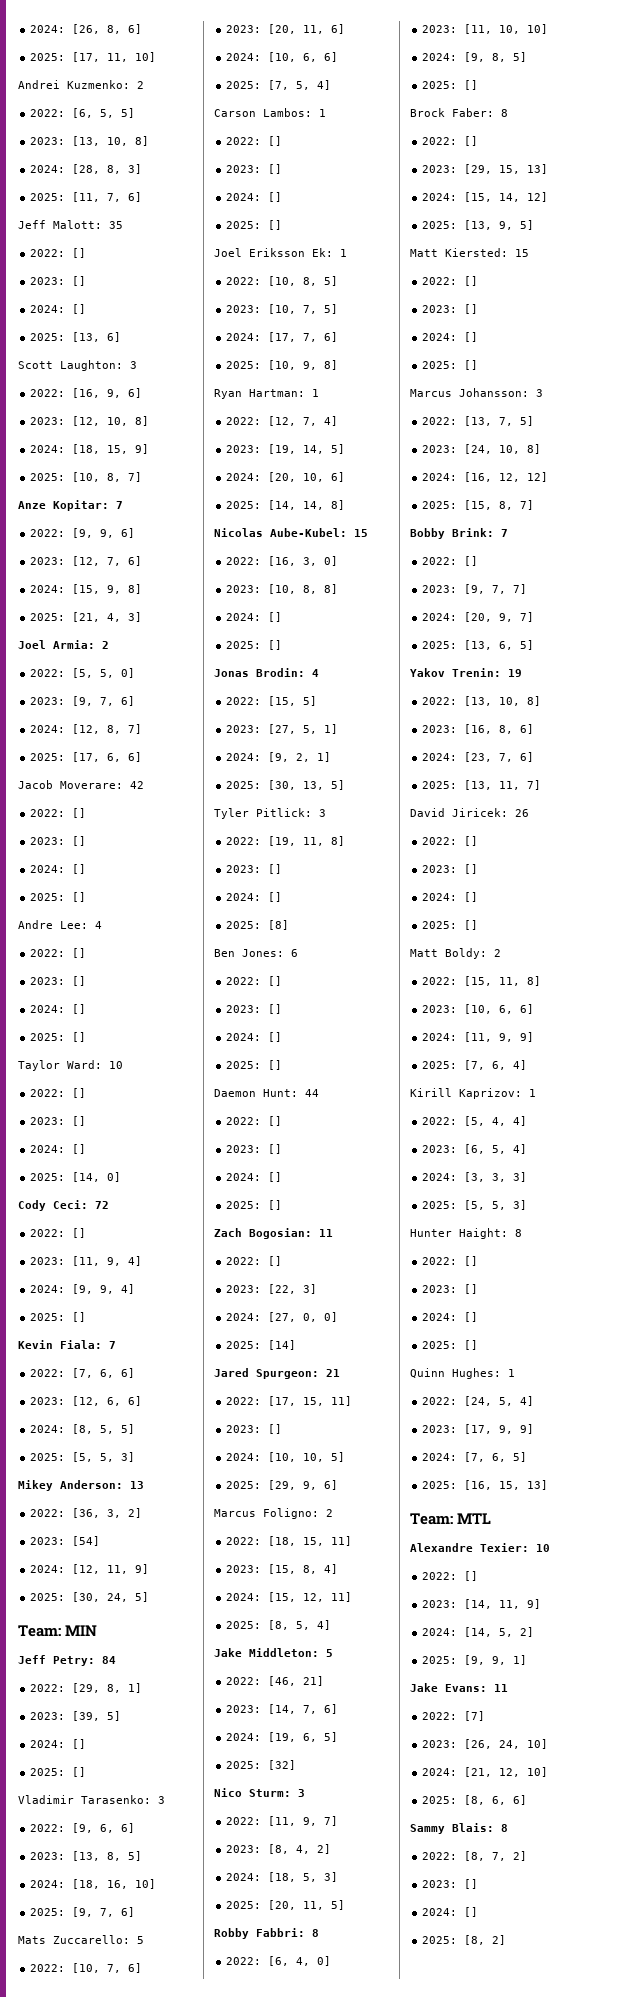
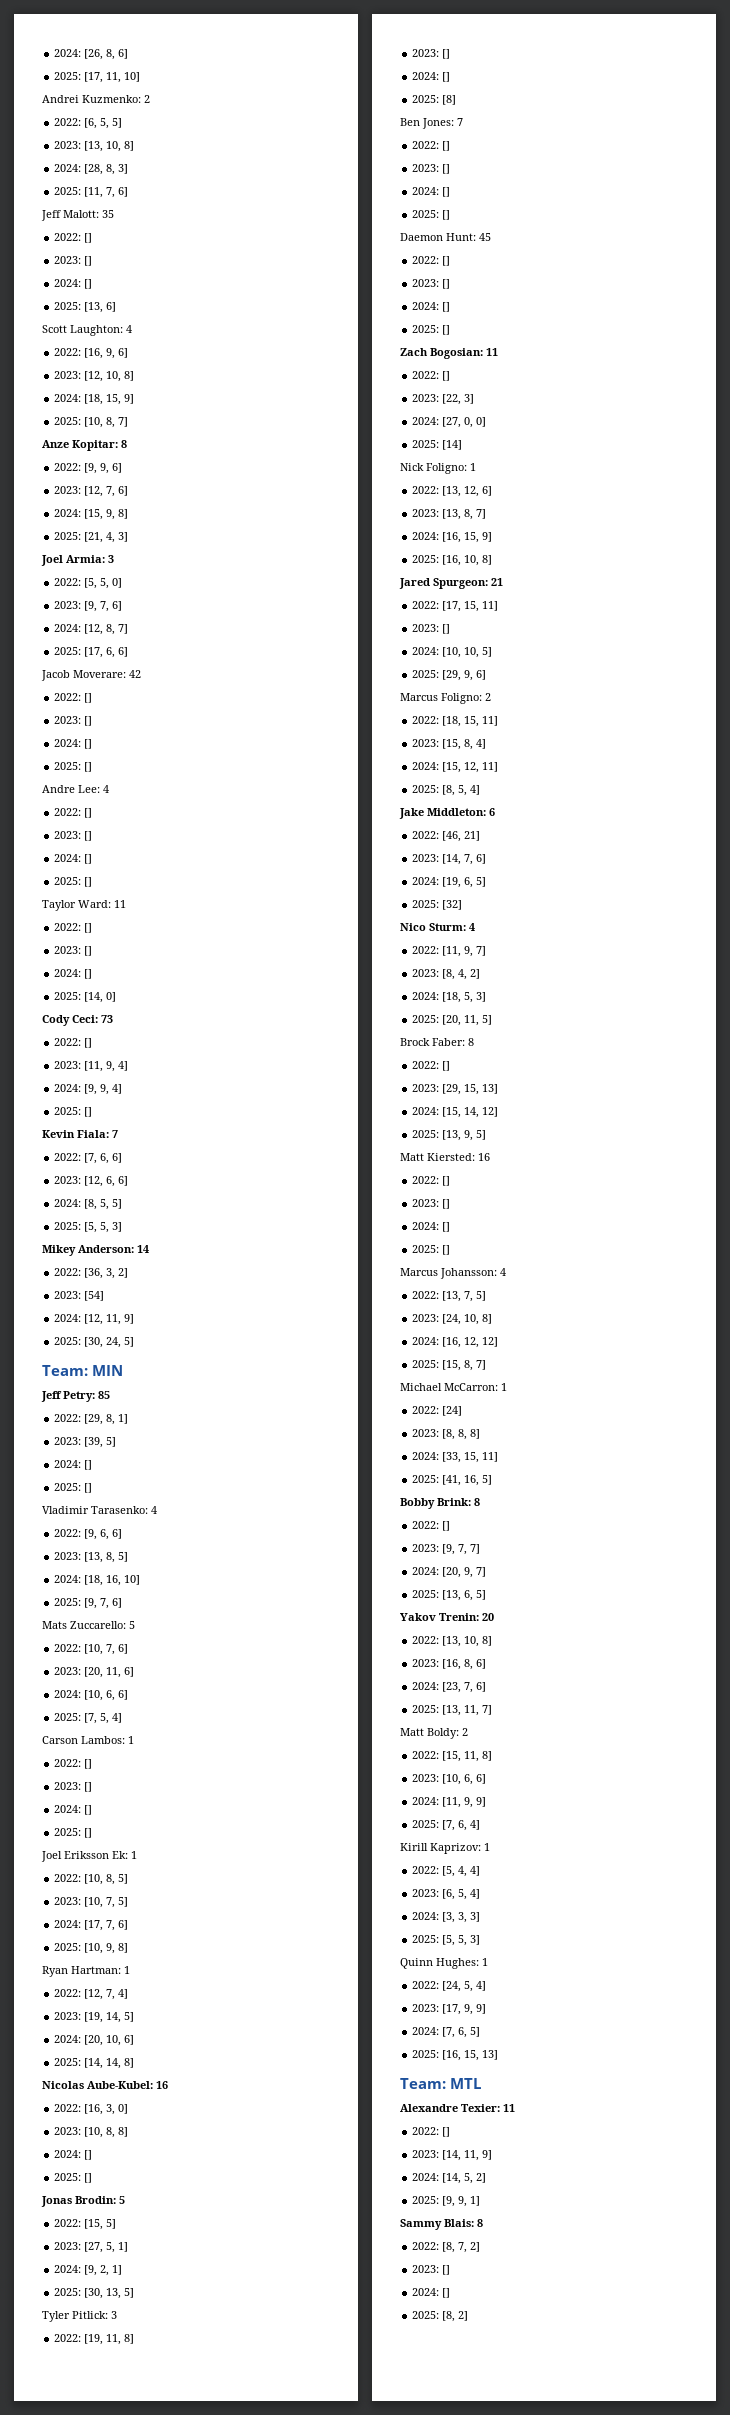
- Scott Laughton: 3
+ Scott Laughton: 4
- Anze Kopitar: 7
+ Anze Kopitar: 8
- Joel Armia: 2
+ Joel Armia: 3
- Taylor Ward: 10
+ Taylor Ward: 11
- Cody Ceci: 72
+ Cody Ceci: 73
- Mikey Anderson: 13
+ Mikey Anderson: 14
- Jeff Petry: 84
+ Jeff Petry: 85
- Vladimir Tarasenko: 3
+ Vladimir Tarasenko: 4
- Nicolas Aube-Kubel: 15
+ Nicolas Aube-Kubel: 16
- Jonas Brodin: 4
+ Jonas Brodin: 5
- Ben Jones: 6
+ Ben Jones: 7
- Daemon Hunt: 44
+ Daemon Hunt: 45
+ Nick Foligno: 1
+ 2022: [13, 12, 6]
+ 2023: [13, 8, 7]
+ 2024: [16, 15, 9]
+ 2025: [16, 10, 8]
- Jake Middleton: 5
+ Jake Middleton: 6
- Nico Sturm: 3
+ Nico Sturm: 4
- Robby Fabbri: 8
- 2022: [6, 4, 0]
- 2023: [11, 10, 10]
- 2024: [9, 8, 5]
- 2025: []
- Matt Kiersted: 15
+ Matt Kiersted: 16
- Marcus Johansson: 3
+ Marcus Johansson: 4
+ Michael McCarron: 1
+ 2022: [24]
+ 2023: [8, 8, 8]
+ 2024: [33, 15, 11]
+ 2025: [41, 16, 5]
- Bobby Brink: 7
+ Bobby Brink: 8
- Yakov Trenin: 19
+ Yakov Trenin: 20
- David Jiricek: 26
- 2022: []
- 2023: []
- 2024: []
- 2025: []
- Hunter Haight: 8
- 2022: []
- 2023: []
- 2024: []
- 2025: []
- Alexandre Texier: 10
+ Alexandre Texier: 11
- Jake Evans: 11
- 2022: [7]
- 2023: [26, 24, 10]
- 2024: [21, 12, 10]
- 2025: [8, 6, 6]

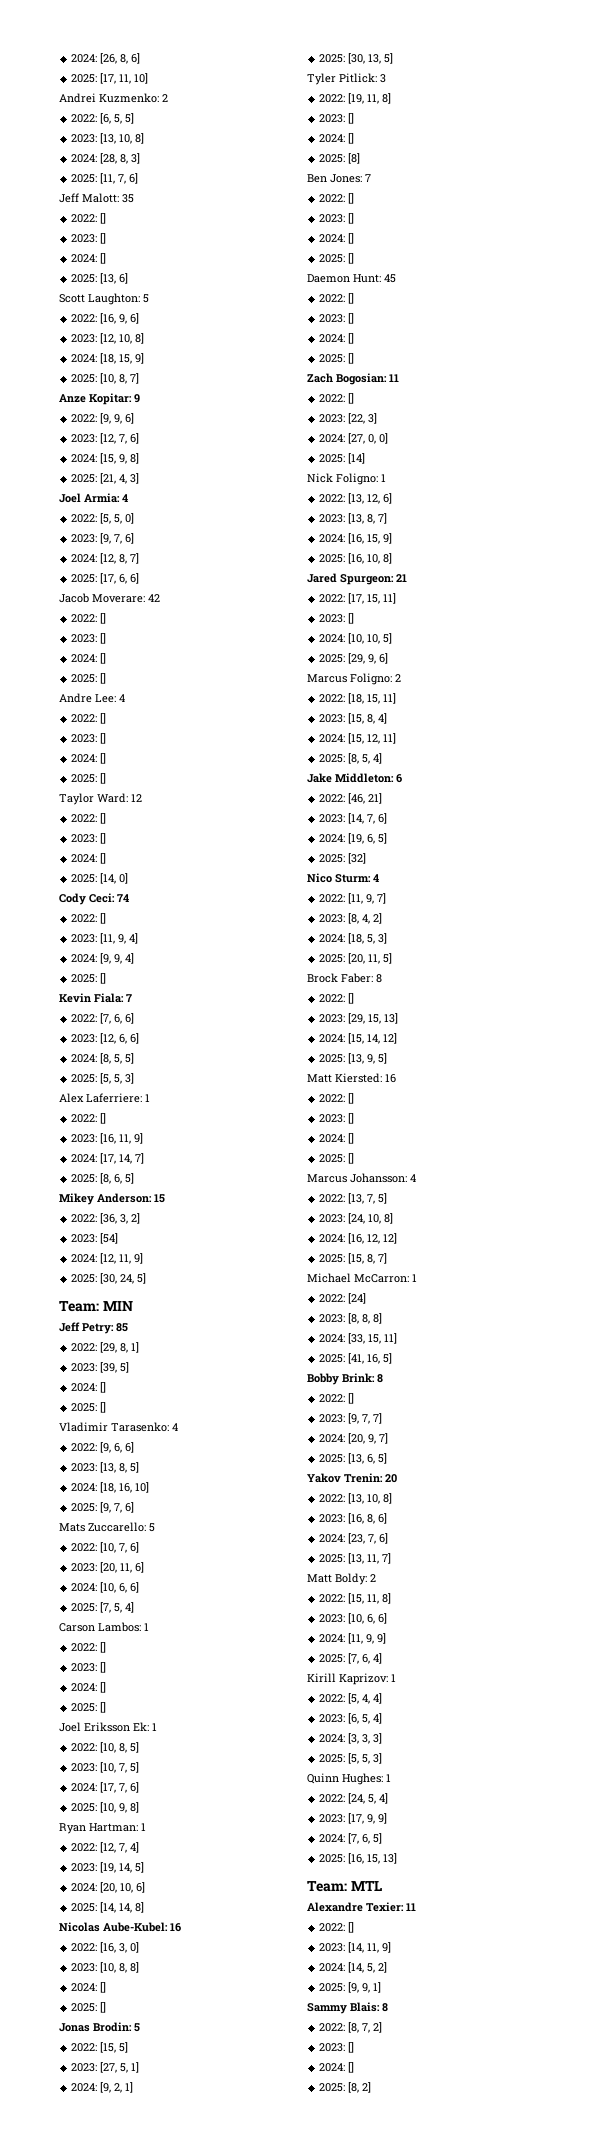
- Scott Laughton: 4
+ Scott Laughton: 5
- Anze Kopitar: 8
+ Anze Kopitar: 9
- Joel Armia: 3
+ Joel Armia: 4
- Taylor Ward: 11
+ Taylor Ward: 12
- Cody Ceci: 73
+ Cody Ceci: 74
+ Alex Laferriere: 1
+ 2022: []
+ 2023: [16, 11, 9]
+ 2024: [17, 14, 7]
+ 2025: [8, 6, 5]
- Mikey Anderson: 14
+ Mikey Anderson: 15

